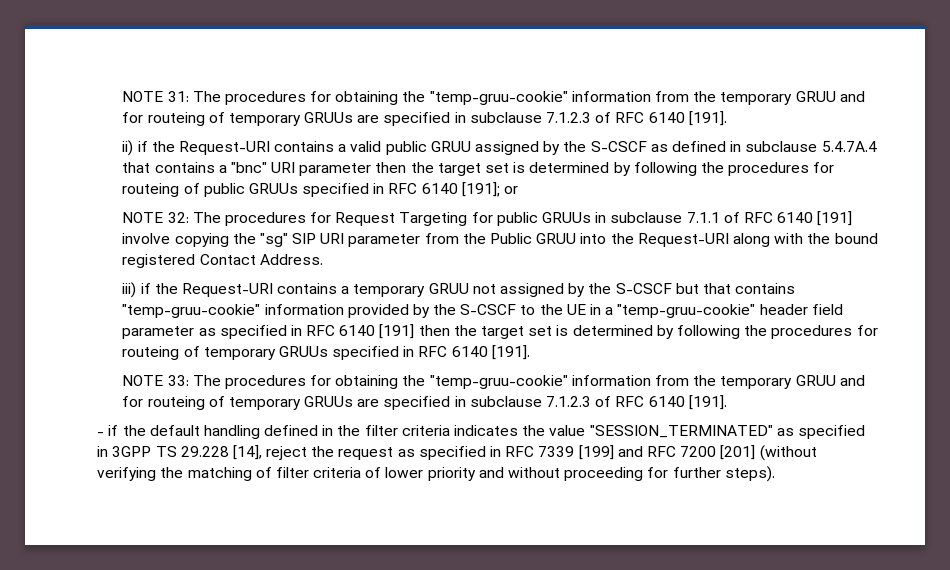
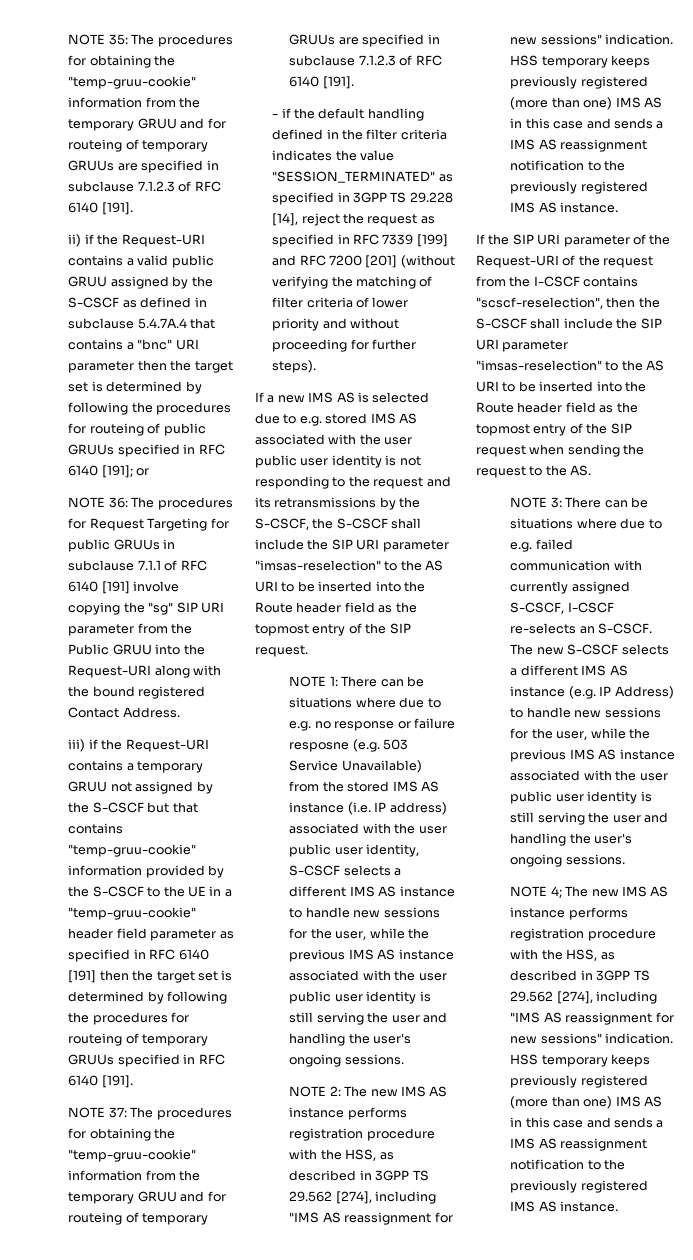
- NOTE 31: The procedures for obtaining the "temp-gruu-cookie" information from the temporary GRUU and for routeing of temporary GRUUs are specified in subclause 7.1.2.3 of RFC 6140 [191].
+ NOTE 35: The procedures for obtaining the "temp-gruu-cookie" information from the temporary GRUU and for routeing of temporary GRUUs are specified in subclause 7.1.2.3 of RFC 6140 [191].
- NOTE 32: The procedures for Request Targeting for public GRUUs in subclause 7.1.1 of RFC 6140 [191] involve copying the "sg" SIP URI parameter from the Public GRUU into the Request-URI along with the bound registered Contact Address.
+ NOTE 36: The procedures for Request Targeting for public GRUUs in subclause 7.1.1 of RFC 6140 [191] involve copying the "sg" SIP URI parameter from the Public GRUU into the Request-URI along with the bound registered Contact Address.
- NOTE 33: The procedures for obtaining the "temp-gruu-cookie" information from the temporary GRUU and for routeing of temporary GRUUs are specified in subclause 7.1.2.3 of RFC 6140 [191].
+ NOTE 37: The procedures for obtaining the "temp-gruu-cookie" information from the temporary GRUU and for routeing of temporary GRUUs are specified in subclause 7.1.2.3 of RFC 6140 [191].
+ If a new IMS AS is selected due to e.g. stored IMS AS associated with the user public user identity is not responding to the request and its retransmissions by the S-CSCF, the S-CSCF shall include the SIP URI parameter "imsas-reselection" to the AS URI to be inserted into the Route header field as the topmost entry of the SIP request.
+ NOTE 1: There can be situations where due to e.g. no response or failure resposne (e.g. 503 Service Unavailable) from the stored IMS AS instance (i.e. IP address) associated with the user public user identity, S-CSCF selects a different IMS AS instance to handle new sessions for the user, while the previous IMS AS instance associated with the user public user identity is still serving the user and handling the user's ongoing sessions.
+ NOTE 2: The new IMS AS instance performs registration procedure with the HSS, as described in 3GPP TS 29.562 [274], including "IMS AS reassignment for new sessions" indication. HSS temporary keeps previously registered (more than one) IMS AS in this case and sends a IMS AS reassignment notification to the previously registered IMS AS instance.
+ If the SIP URI parameter of the Request-URI of the request from the I-CSCF contains "scscf-reselection", then the S-CSCF shall include the SIP URI parameter "imsas-reselection" to the AS URI to be inserted into the Route header field as the topmost entry of the SIP request when sending the request to the AS.
+ NOTE 3: There can be situations where due to e.g. failed communication with currently assigned S-CSCF, I-CSCF re-selects an S-CSCF. The new S-CSCF selects a different IMS AS instance (e.g. IP Address) to handle new sessions for the user, while the previous IMS AS instance associated with the user public user identity is still serving the user and handling the user's ongoing sessions.
+ NOTE 4; The new IMS AS instance performs registration procedure with the HSS, as described in 3GPP TS 29.562 [274], including "IMS AS reassignment for new sessions" indication. HSS temporary keeps previously registered (more than one) IMS AS in this case and sends a IMS AS reassignment notification to the previously registered IMS AS instance.

